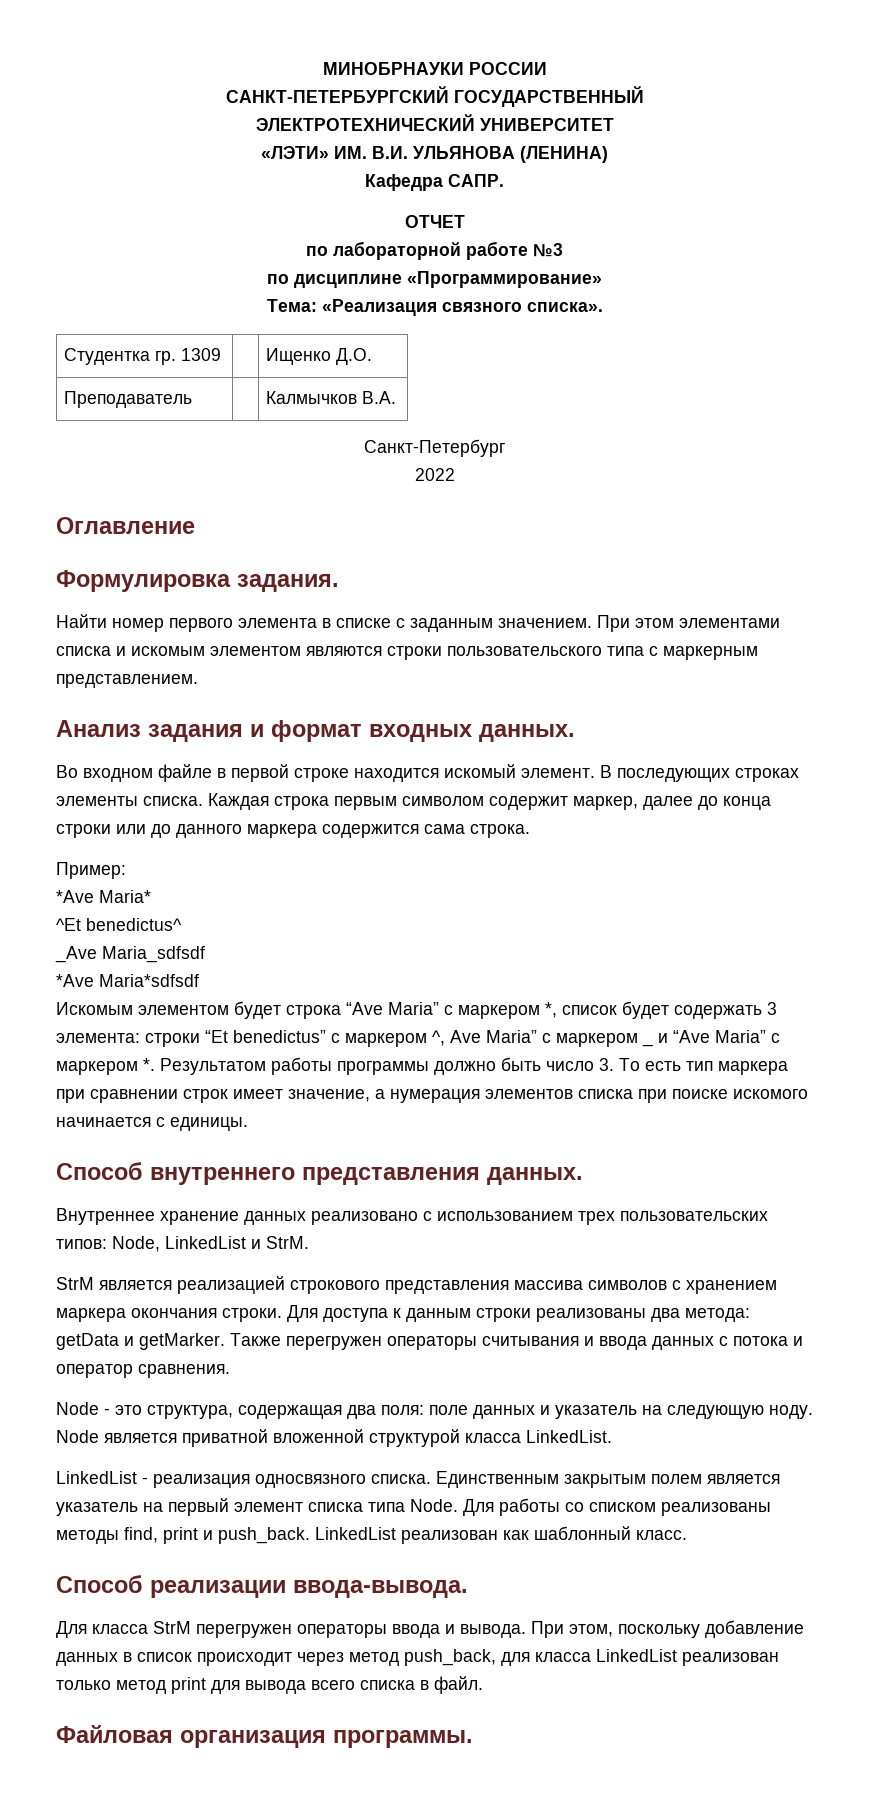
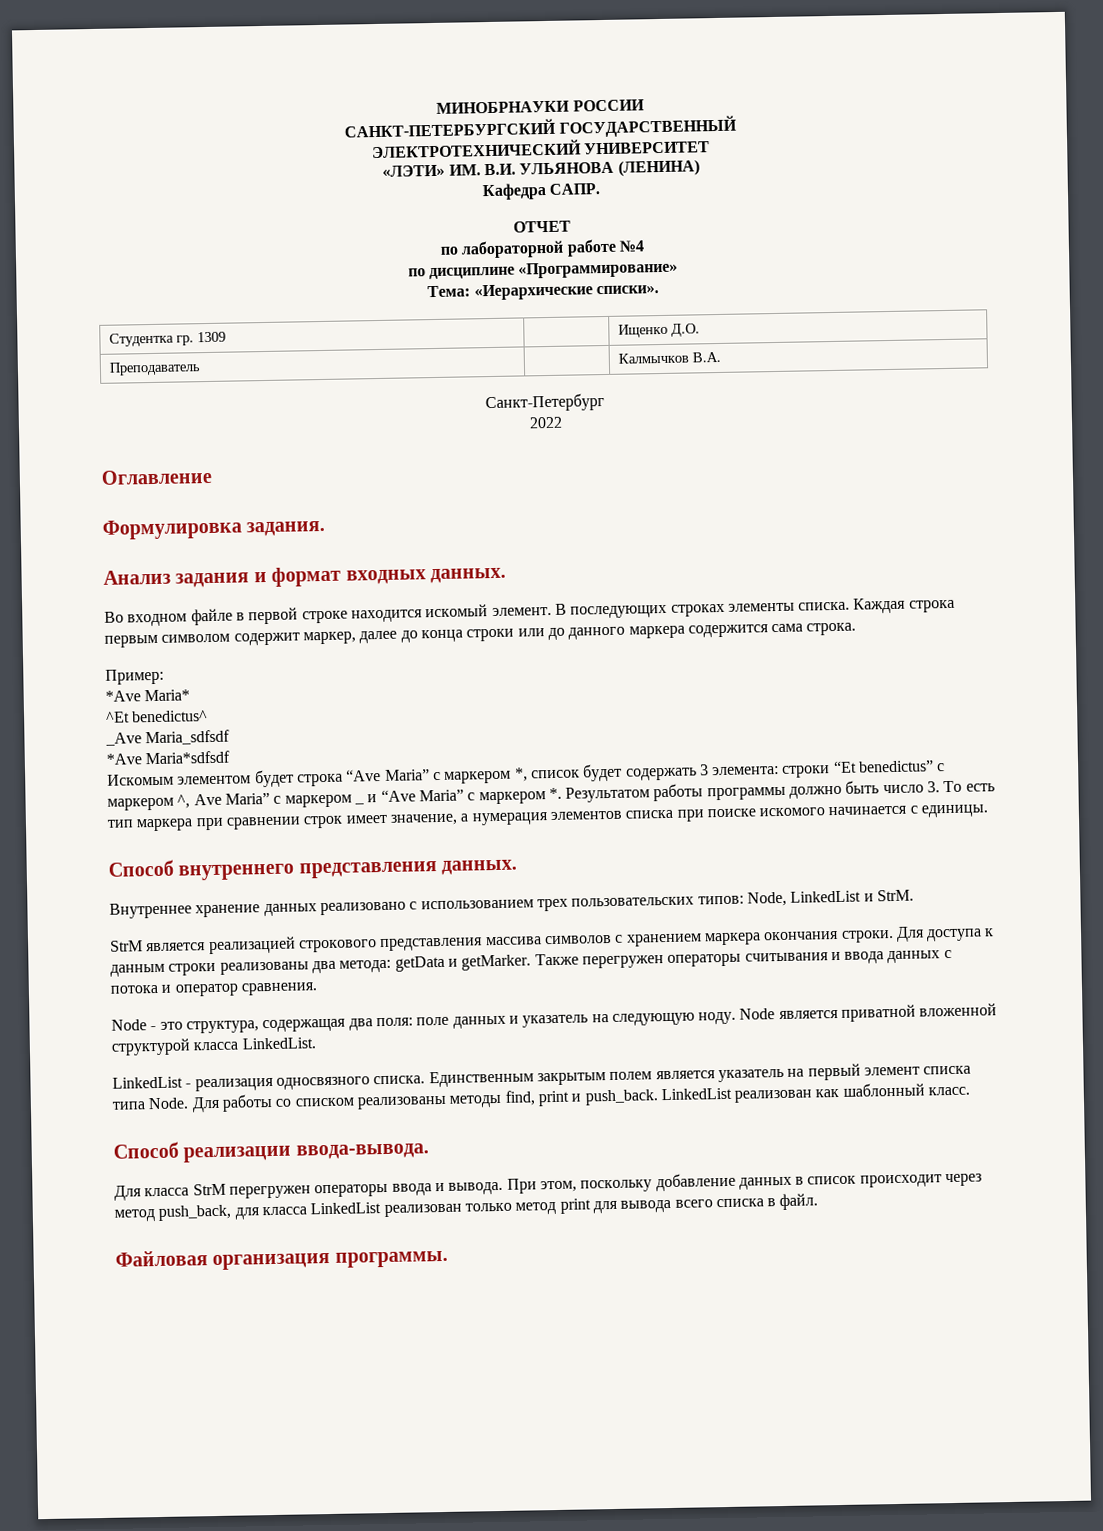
- по лабораторной работе №3
+ по лабораторной работе №4
- Тема: «Реализация связного списка».
+ Тема: «Иерархические списки».
- Найти номер первого элемента в списке с заданным значением. При этом элементами списка и искомым элементом являются строки пользовательского типа с маркерным представлением.

